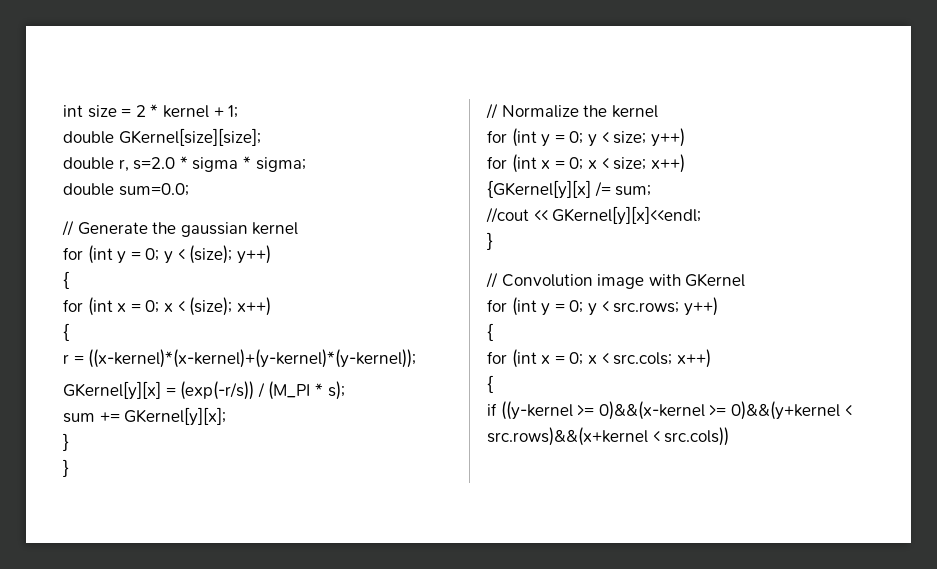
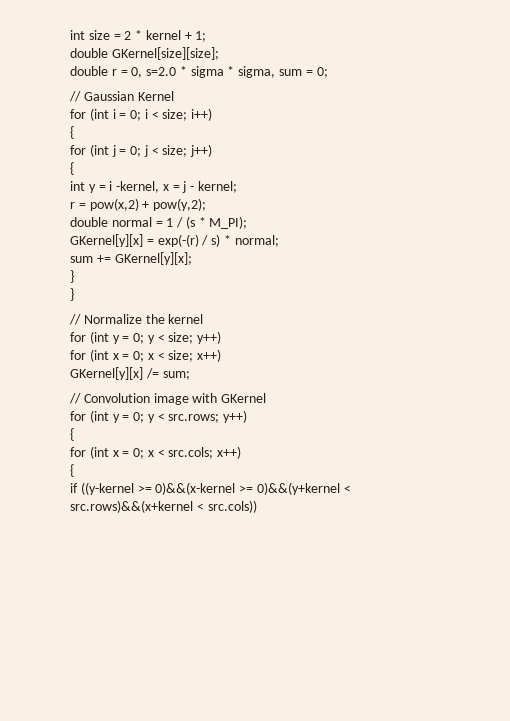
- double r, s=2.0 * sigma * sigma;
- double sum=0.0;
- // Generate the gaussian kernel
- for (int y = 0; y < (size); y++)
+ double r = 0, s=2.0 * sigma * sigma, sum = 0;
+ // Gaussian Kernel
+ for (int i = 0; i < size; i++)
  {
- for (int x = 0; x < (size); x++)
+ for (int j = 0; j < size; j++)
  {
- r = ((x-kernel)*(x-kernel)+(y-kernel)*(y-kernel));
- GKernel[y][x] = (exp(-r/s)) / (M_PI * s);
+ int y = i -kernel, x = j - kernel;
+ r = pow(x,2) + pow(y,2);
+ double normal = 1 / (s * M_PI);
+ GKernel[y][x] = exp(-(r) / s) * normal;
- {GKernel[y][x] /= sum;
+ GKernel[y][x] /= sum;
- //cout << GKernel[y][x]<<endl;
- }

